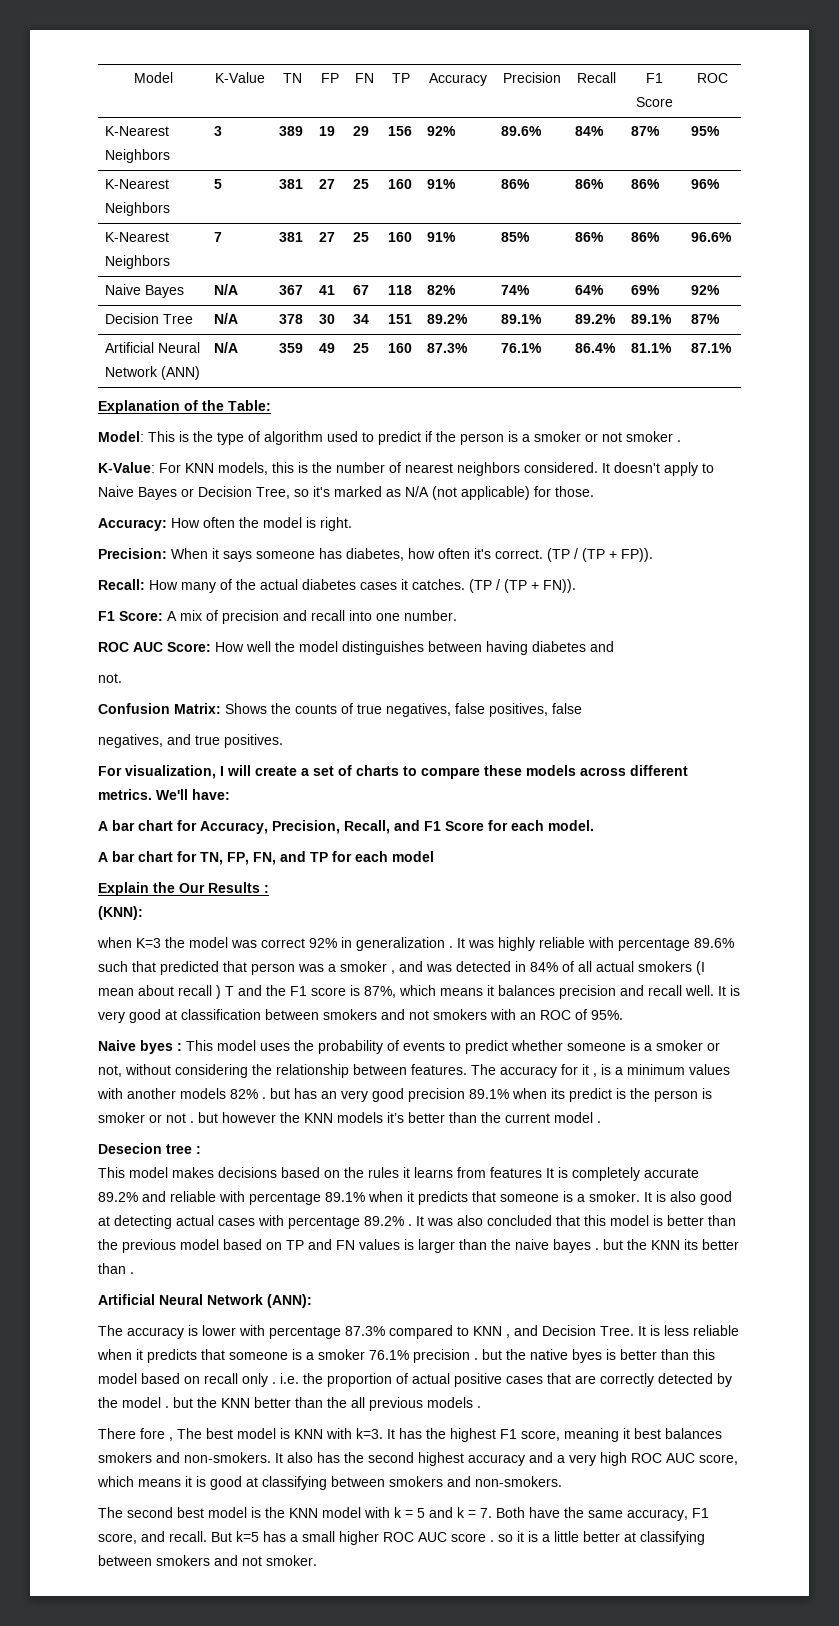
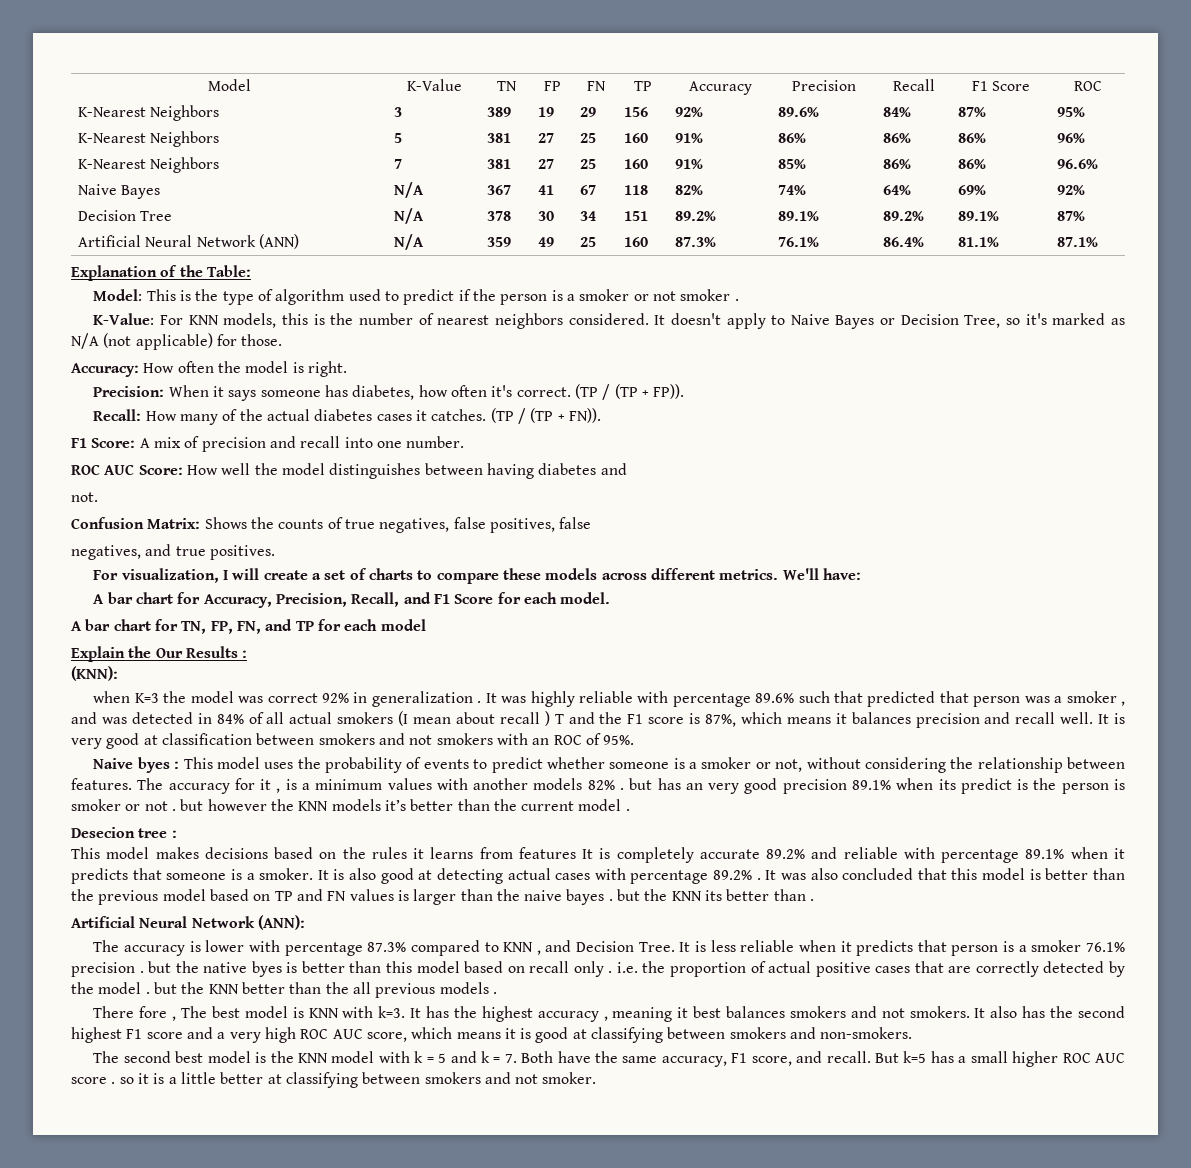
- It is less reliable when it predicts that someone is a smoker 76.1% precision . but the native byes is better than this model based on recall only . i.e. the proportion of actual positive cases that are correctly detected by the model . but the KNN better than the all previous models .
+ It is less reliable when it predicts that person is a smoker 76.1% precision . but the native byes is better than this model based on recall only . i.e. the proportion of actual positive cases that are correctly detected by the model . but the KNN better than the all previous models .
- It has the highest F1 score, meaning it best balances smokers and non-smokers.
+ It has the highest accuracy , meaning it best balances smokers and not smokers.
- It also has the second highest accuracy and a very high ROC AUC score, which means it is good at classifying between smokers and non-smokers.
+ It also has the second highest F1 score and a very high ROC AUC score, which means it is good at classifying between smokers and non-smokers.

